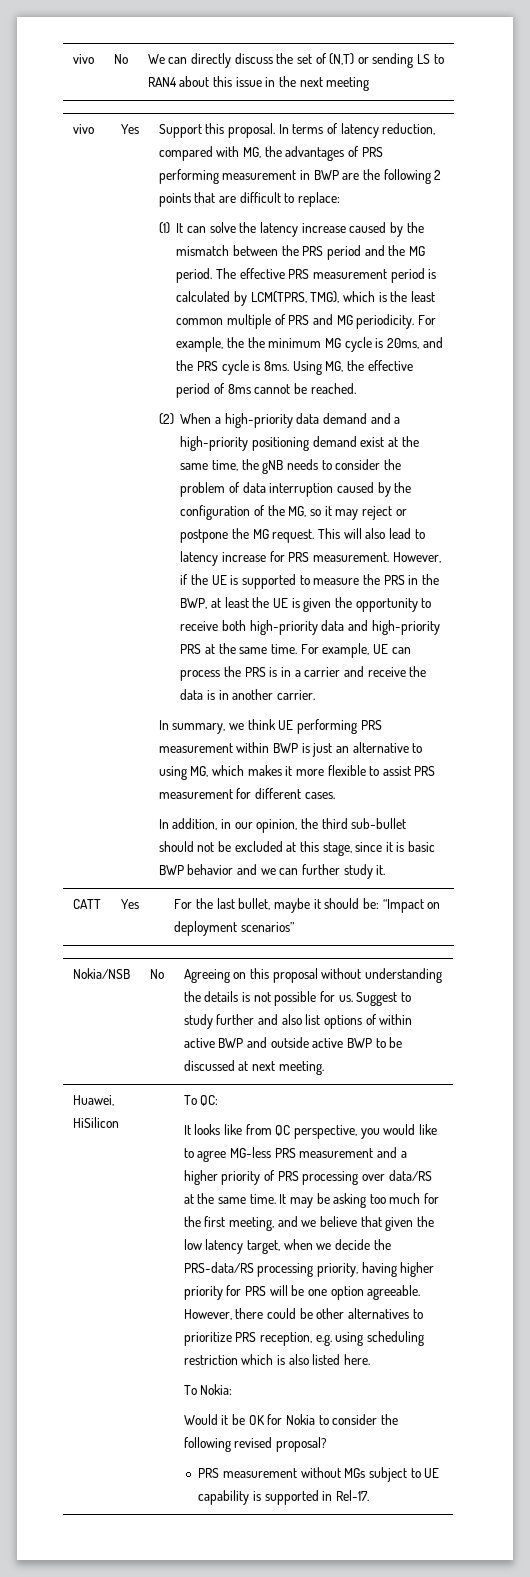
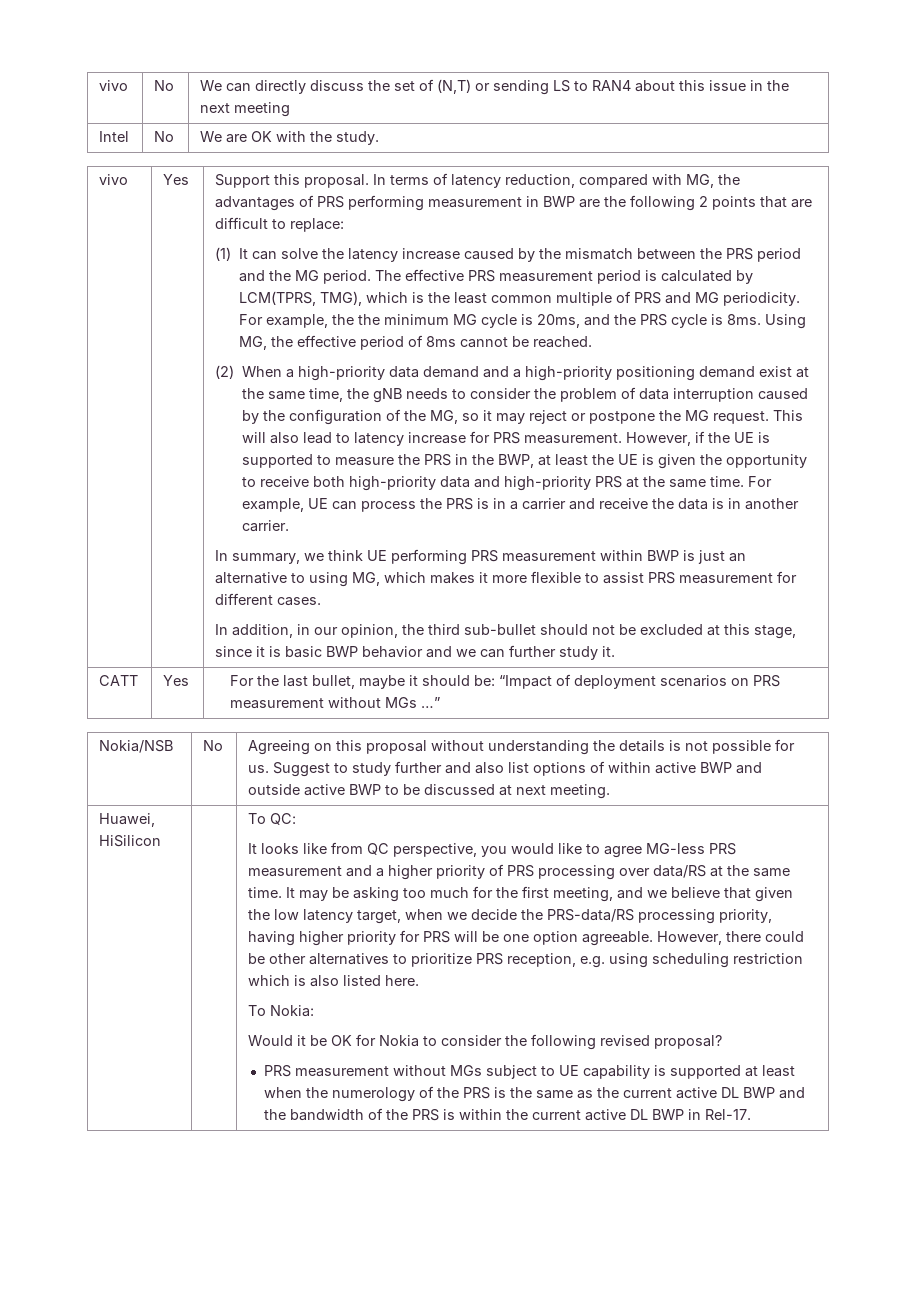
+ Intel | No | We are OK with the study.
- CATT | Yes | For the last bullet, maybe it should be: “Impact on deployment scenarios”
+ CATT | Yes | For the last bullet, maybe it should be: “Impact of deployment scenarios on PRS measurement without MGs …”
- PRS measurement without MGs subject to UE capability is supported in Rel-17.
+ PRS measurement without MGs subject to UE capability is supported at least when the numerology of the PRS is the same as the current active DL BWP and the bandwidth of the PRS is within the current active DL BWP in Rel-17.

